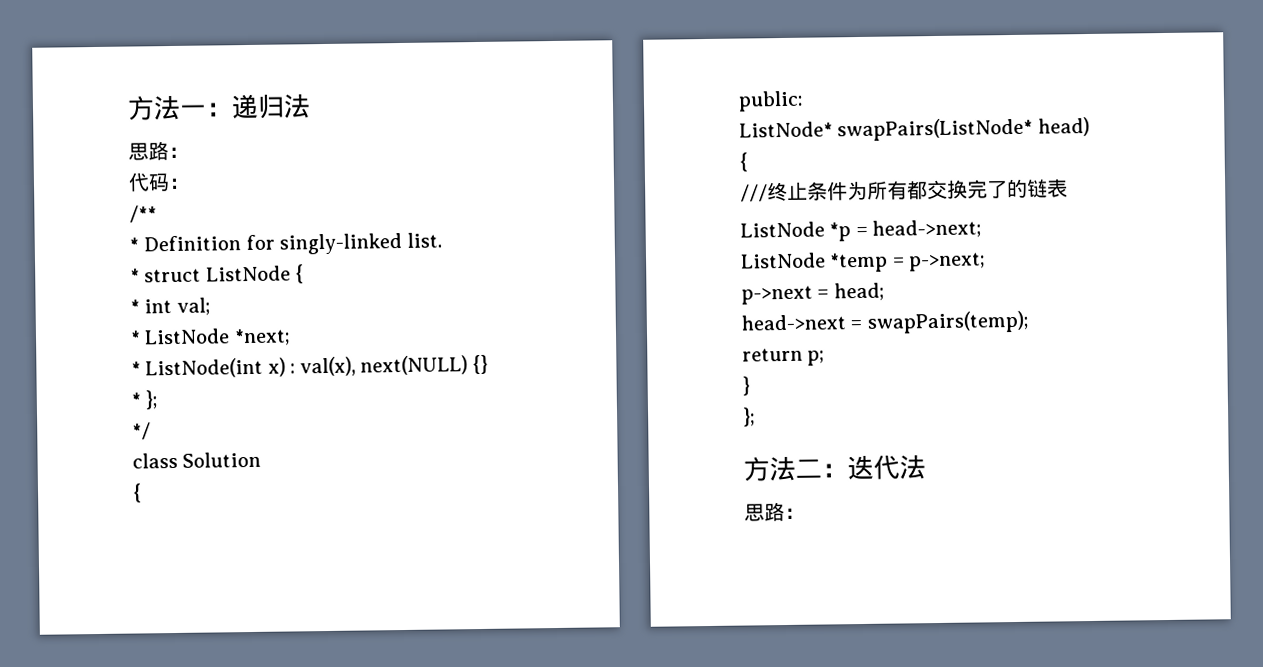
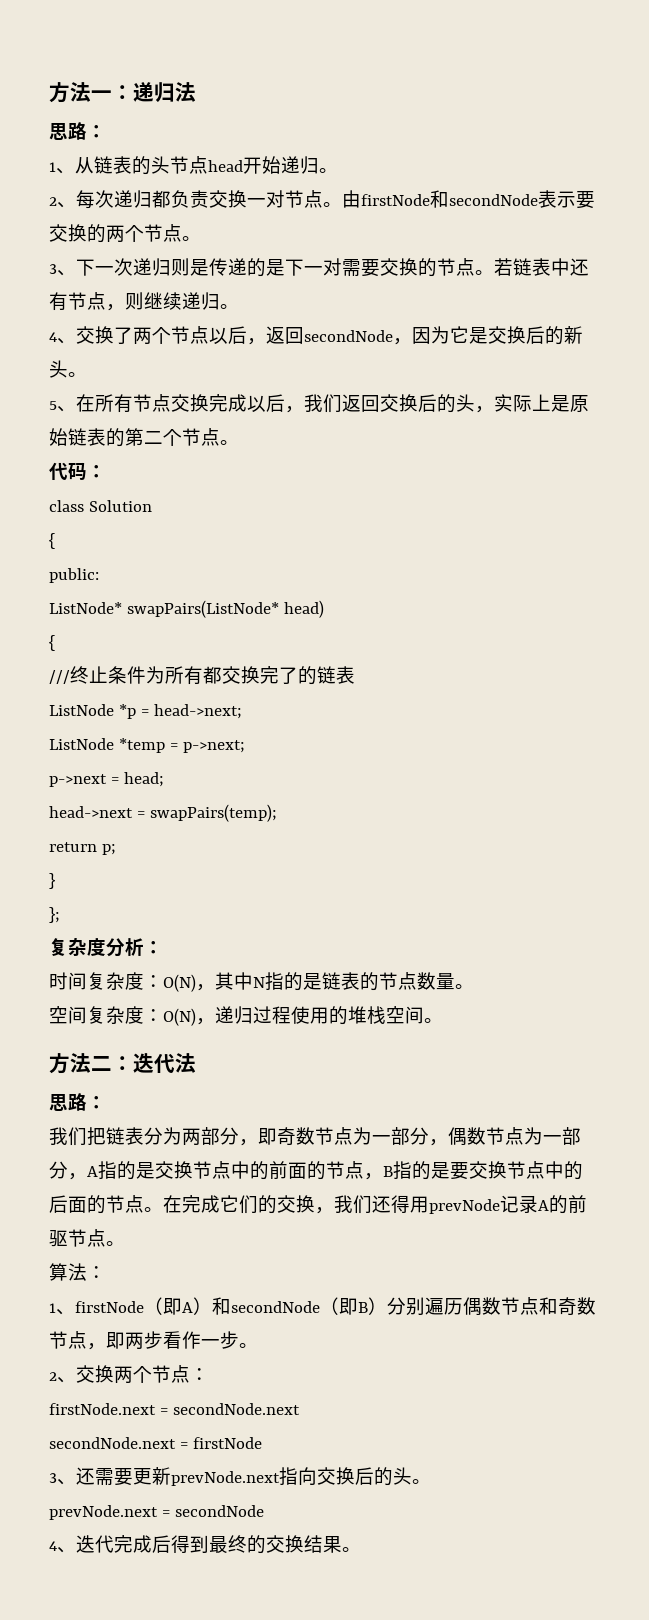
+ 1、从链表的头节点head开始递归。
+ 2、每次递归都负责交换一对节点。由firstNode和secondNode表示要交换的两个节点。
+ 3、下一次递归则是传递的是下一对需要交换的节点。若链表中还有节点，则继续递归。
+ 4、交换了两个节点以后，返回secondNode，因为它是交换后的新头。
+ 5、在所有节点交换完成以后，我们返回交换后的头，实际上是原始链表的第二个节点。
  代码：
- /**
- * Definition for singly-linked list.
- * struct ListNode {
- * int val;
- * ListNode *next;
- * ListNode(int x) : val(x), next(NULL) {}
- * };
- */
+ 复杂度分析：
+ 时间复杂度：O(N)，其中N指的是链表的节点数量。
+ 空间复杂度：O(N)，递归过程使用的堆栈空间。
+ 我们把链表分为两部分，即奇数节点为一部分，偶数节点为一部分，A指的是交换节点中的前面的节点，B指的是要交换节点中的后面的节点。在完成它们的交换，我们还得用prevNode记录A的前驱节点。
+ 算法：
+ 1、firstNode（即A）和secondNode（即B）分别遍历偶数节点和奇数节点，即两步看作一步。
+ 2、交换两个节点：
+ firstNode.next = secondNode.next
+ secondNode.next = firstNode
+ 3、还需要更新prevNode.next指向交换后的头。
+ prevNode.next = secondNode
+ 4、迭代完成后得到最终的交换结果。

